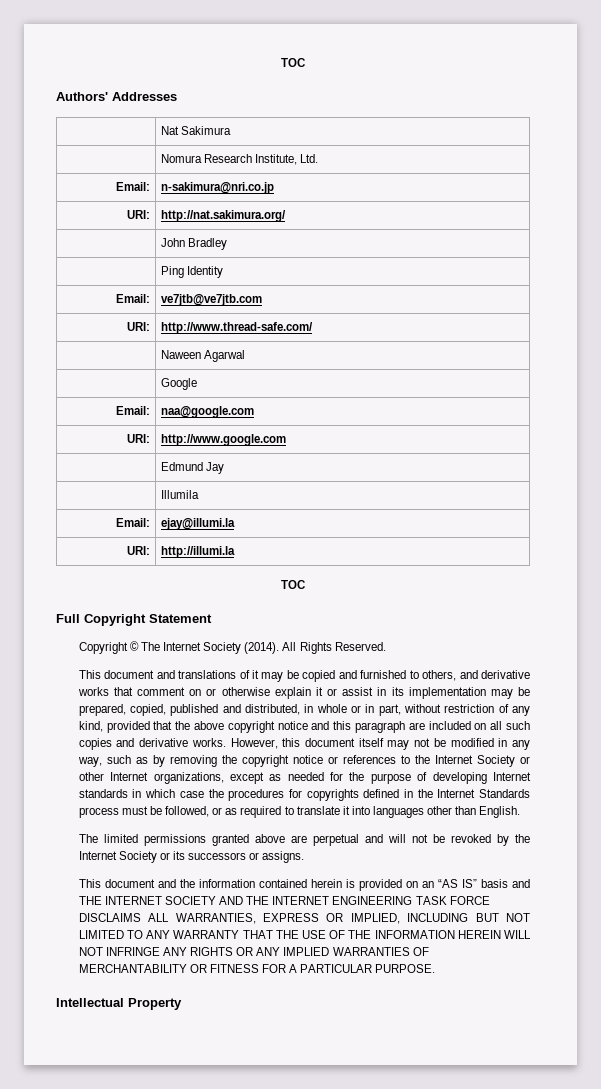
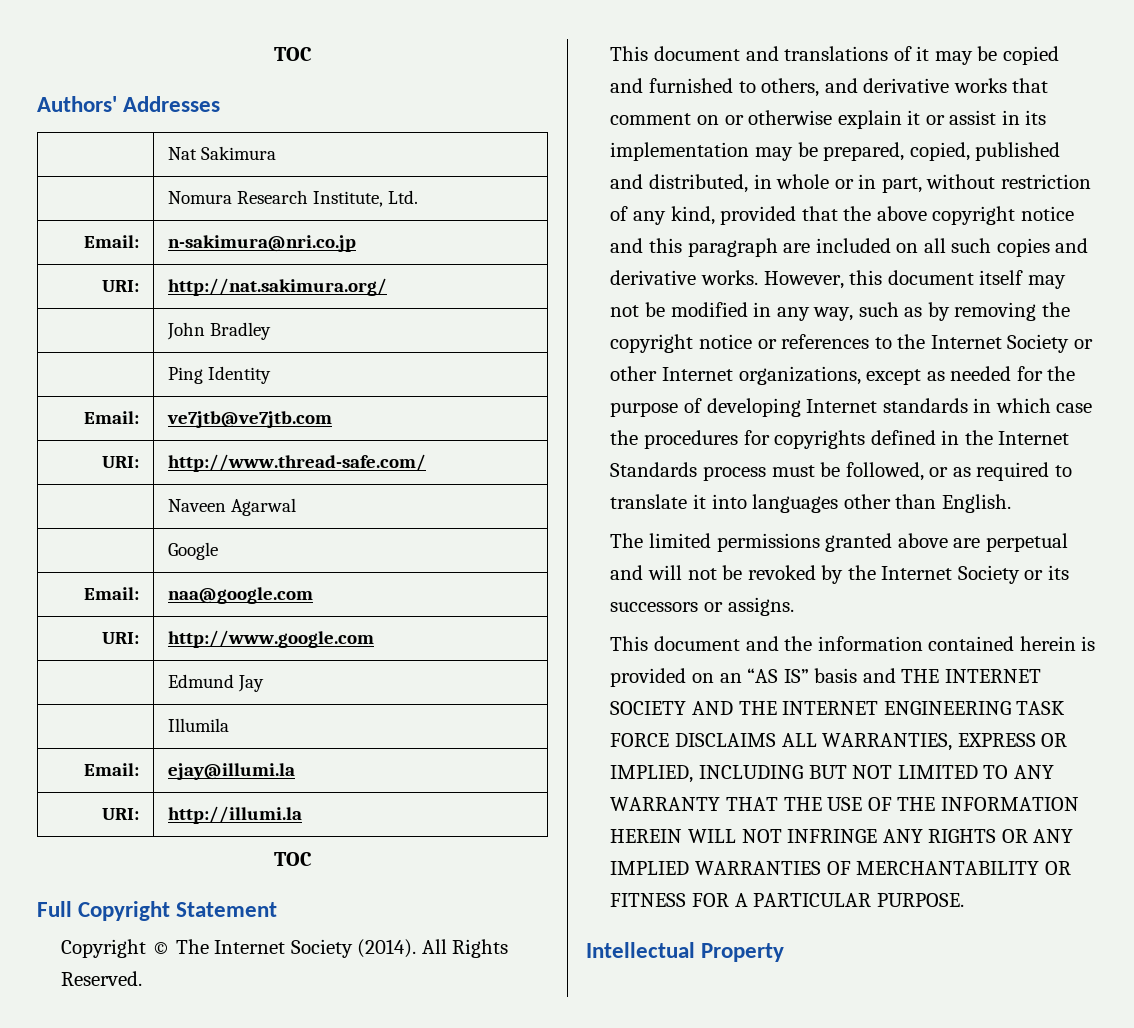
- | Naween Agarwal
+ | Naveen Agarwal

